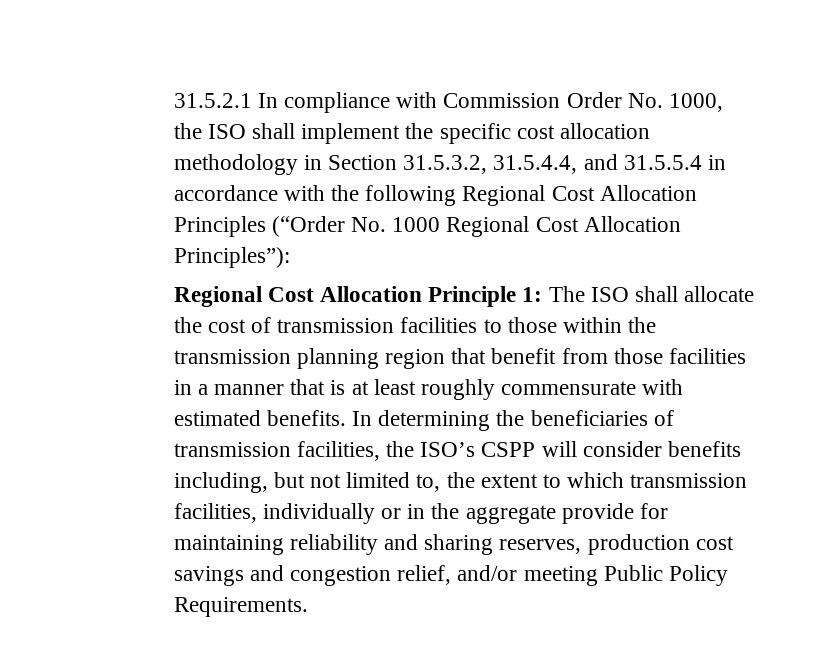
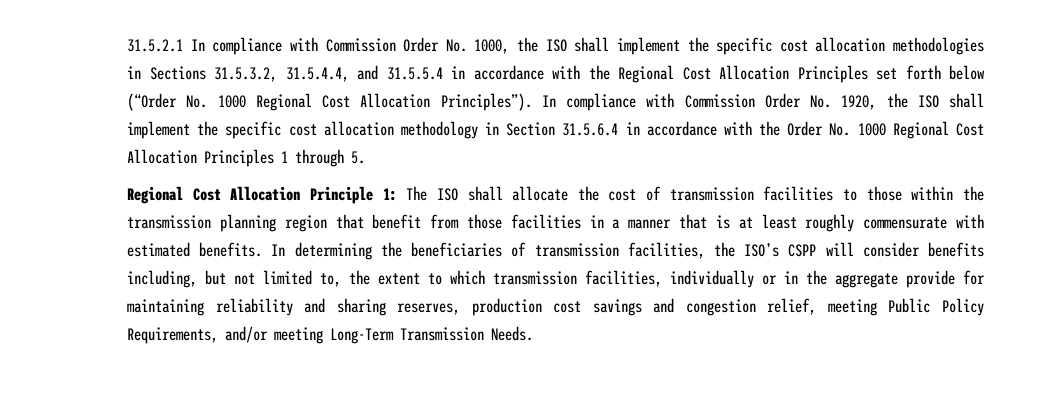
- 31.5.2.1 In compliance with Commission Order No. 1000, the ISO shall implement the specific cost allocation methodology in Section 31.5.3.2, 31.5.4.4, and 31.5.5.4 in accordance with the following Regional Cost Allocation Principles (“Order No. 1000 Regional Cost Allocation Principles”):
+ 31.5.2.1 In compliance with Commission Order No. 1000, the ISO shall implement the specific cost allocation methodologies in Sections 31.5.3.2, 31.5.4.4, and 31.5.5.4 in accordance with the Regional Cost Allocation Principles set forth below (“Order No. 1000 Regional Cost Allocation Principles”). In compliance with Commission Order No. 1920, the ISO shall implement the specific cost allocation methodology in Section 31.5.6.4 in accordance with the Order No. 1000 Regional Cost Allocation Principles 1 through 5.
- In determining the beneficiaries of transmission facilities, the ISO’s CSPP will consider benefits including, but not limited to, the extent to which transmission facilities, individually or in the aggregate provide for maintaining reliability and sharing reserves, production cost savings and congestion relief, and/or meeting Public Policy Requirements.
+ In determining the beneficiaries of transmission facilities, the ISO’s CSPP will consider benefits including, but not limited to, the extent to which transmission facilities, individually or in the aggregate provide for maintaining reliability and sharing reserves, production cost savings and congestion relief, meeting Public Policy Requirements, and/or meeting Long-Term Transmission Needs.

